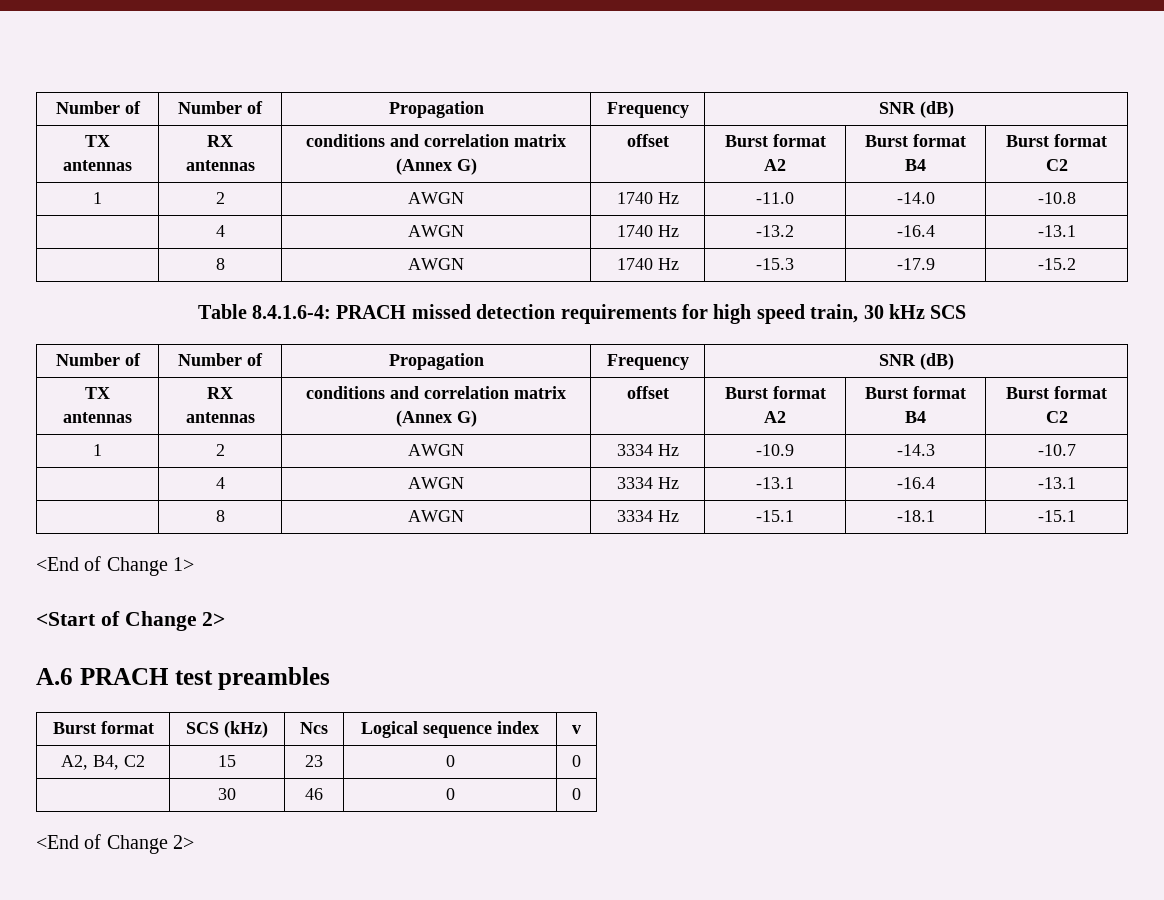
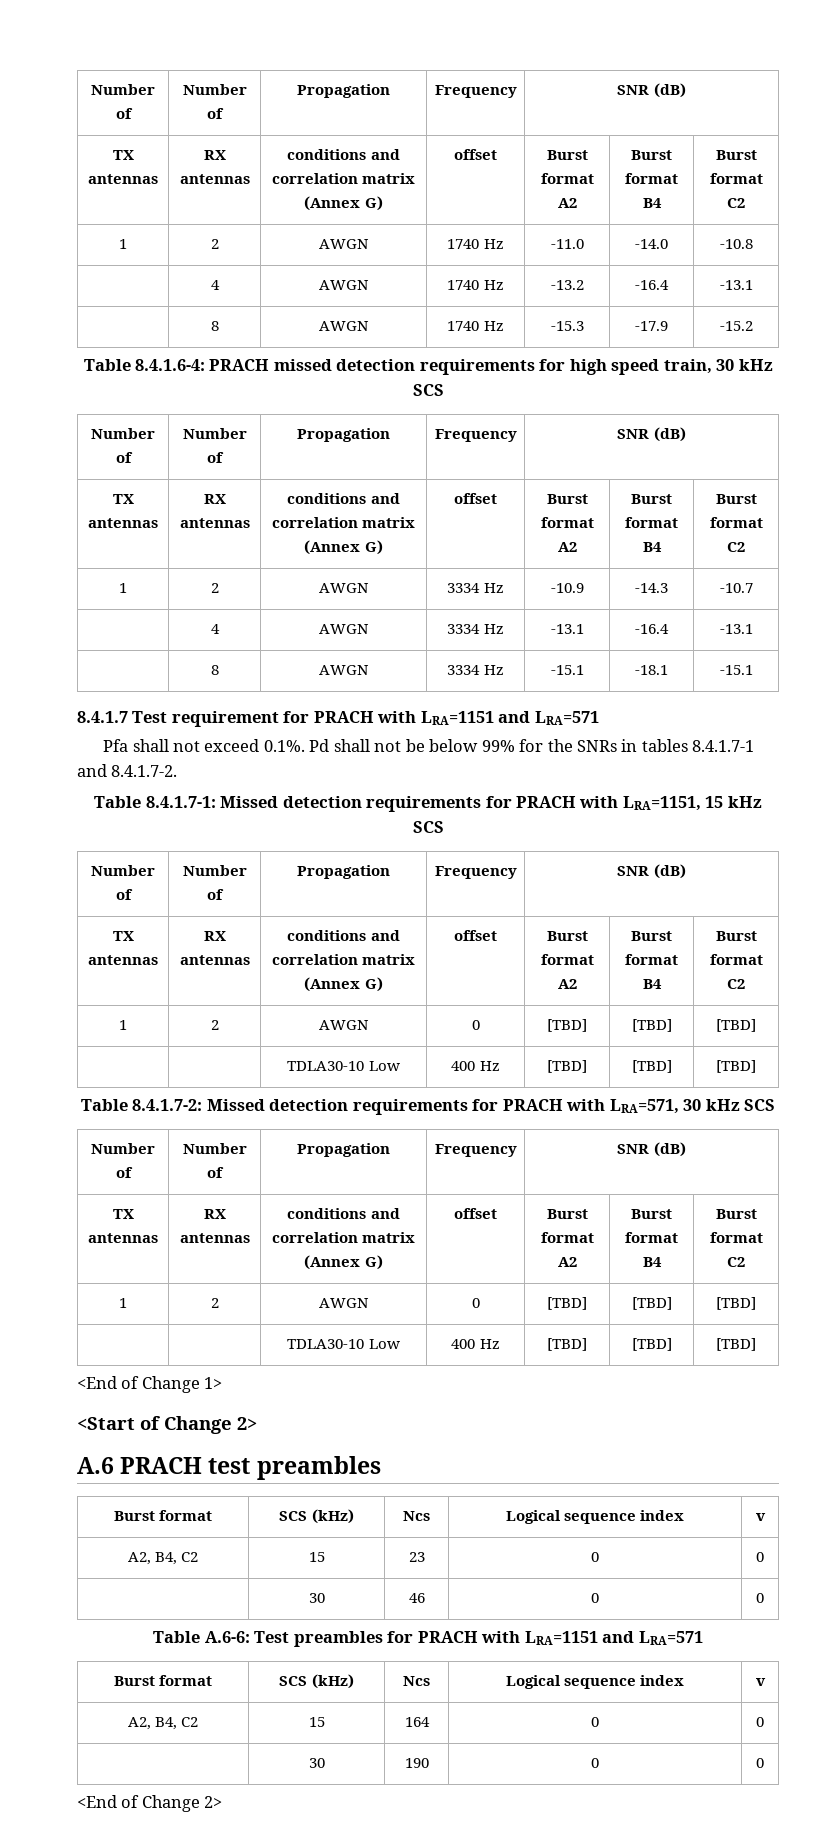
+ 8.4.1.7 Test requirement for PRACH with LRA=1151 and LRA=571
+ Pfa shall not exceed 0.1%. Pd shall not be below 99% for the SNRs in tables 8.4.1.7-1 and 8.4.1.7-2.
+ Table 8.4.1.7-1: Missed detection requirements for PRACH with LRA=1151, 15 kHz SCS
+ Number of | Number of | Propagation | Frequency | SNR (dB)
+ TX antennas | RX antennas | conditions and correlation matrix (Annex G) | offset | Burst format A2 | Burst format B4 | Burst format C2
+ 1 | 2 | AWGN | 0 | [TBD] | [TBD] | [TBD]
+ | | TDLA30-10 Low | 400 Hz | [TBD] | [TBD] | [TBD]
+ Table 8.4.1.7-2: Missed detection requirements for PRACH with LRA=571, 30 kHz SCS
+ Number of | Number of | Propagation | Frequency | SNR (dB)
+ TX antennas | RX antennas | conditions and correlation matrix (Annex G) | offset | Burst format A2 | Burst format B4 | Burst format C2
+ 1 | 2 | AWGN | 0 | [TBD] | [TBD] | [TBD]
+ | | TDLA30-10 Low | 400 Hz | [TBD] | [TBD] | [TBD]
+ Table A.6-6: Test preambles for PRACH with LRA=1151 and LRA=571
+ Burst format | SCS (kHz) | Ncs | Logical sequence index | v
+ A2, B4, C2 | 15 | 164 | 0 | 0
+ | 30 | 190 | 0 | 0

